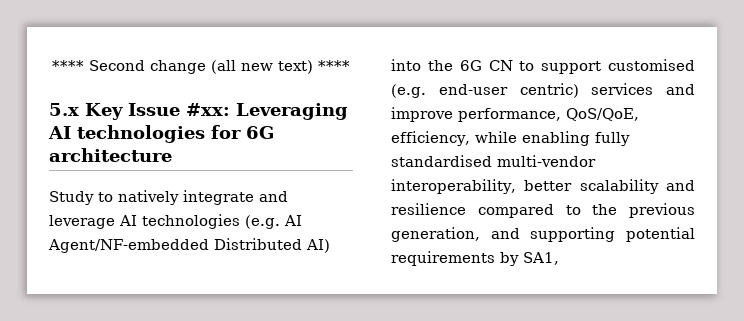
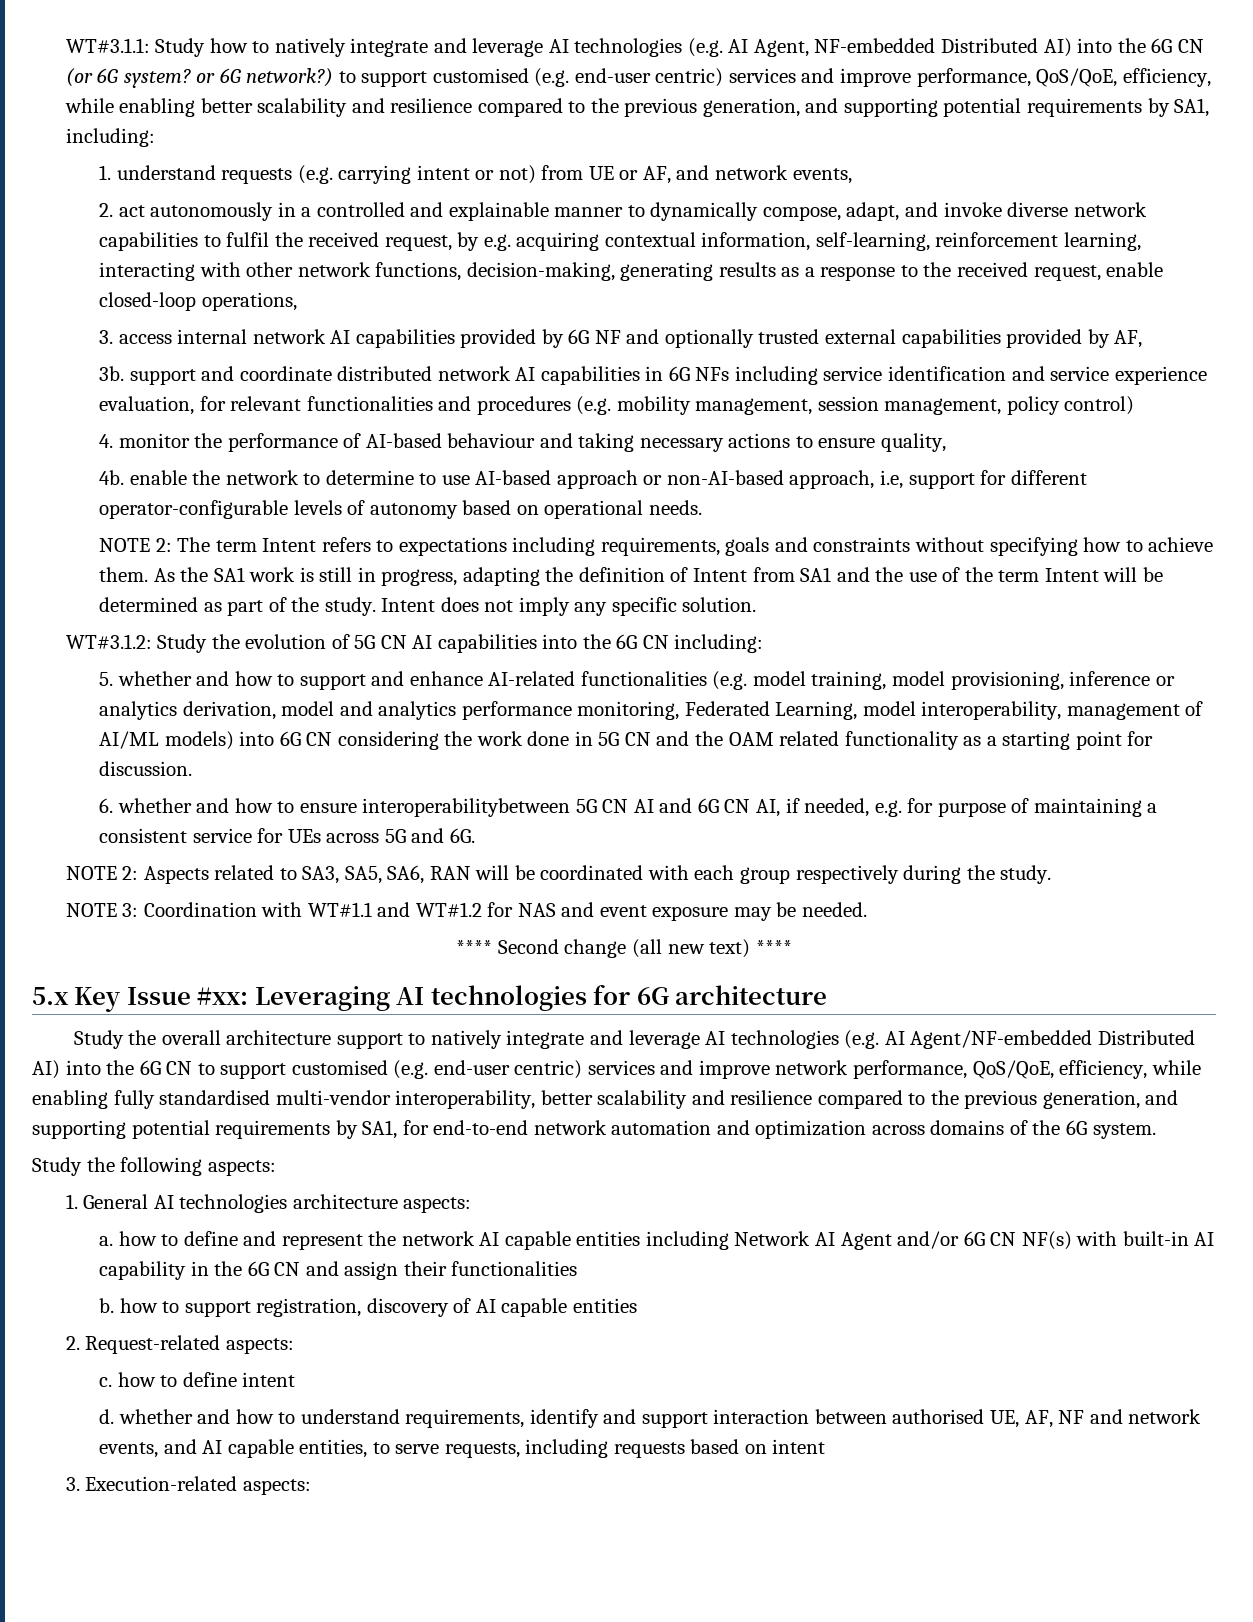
+ WT#3.1.1: Study how to natively integrate and leverage AI technologies (e.g. AI Agent, NF-embedded Distributed AI) into the 6G CN (or 6G system? or 6G network?) to support customised (e.g. end-user centric) services and improve performance, QoS/QoE, efficiency, while enabling better scalability and resilience compared to the previous generation, and supporting potential requirements by SA1, including:
+ 1. understand requests (e.g. carrying intent or not) from UE or AF, and network events,
+ 2. act autonomously in a controlled and explainable manner to dynamically compose, adapt, and invoke diverse network capabilities to fulfil the received request, by e.g. acquiring contextual information, self-learning, reinforcement learning, interacting with other network functions, decision-making, generating results as a response to the received request, enable closed-loop operations,
+ 3. access internal network AI capabilities provided by 6G NF and optionally trusted external capabilities provided by AF,
+ 3b. support and coordinate distributed network AI capabilities in 6G NFs including service identification and service experience evaluation, for relevant functionalities and procedures (e.g. mobility management, session management, policy control)
+ 4. monitor the performance of AI-based behaviour and taking necessary actions to ensure quality,
+ 4b. enable the network to determine to use AI-based approach or non-AI-based approach, i.e, support for different operator-configurable levels of autonomy based on operational needs.
+ NOTE 2: The term Intent refers to expectations including requirements, goals and constraints without specifying how to achieve them. As the SA1 work is still in progress, adapting the definition of Intent from SA1 and the use of the term Intent will be determined as part of the study. Intent does not imply any specific solution.
+ WT#3.1.2: Study the evolution of 5G CN AI capabilities into the 6G CN including:
+ 5. whether and how to support and enhance AI-related functionalities (e.g. model training, model provisioning, inference or analytics derivation, model and analytics performance monitoring, Federated Learning, model interoperability, management of AI/ML models) into 6G CN considering the work done in 5G CN and the OAM related functionality as a starting point for discussion.
+ 6. whether and how to ensure interoperabilitybetween 5G CN AI and 6G CN AI, if needed, e.g. for purpose of maintaining a consistent service for UEs across 5G and 6G.
+ NOTE 2: Aspects related to SA3, SA5, SA6, RAN will be coordinated with each group respectively during the study.
+ NOTE 3: Coordination with WT#1.1 and WT#1.2 for NAS and event exposure may be needed.
- Study to natively integrate and leverage AI technologies (e.g. AI Agent/NF-embedded Distributed AI) into the 6G CN to support customised (e.g. end-user centric) services and improve performance, QoS/QoE, efficiency, while enabling fully standardised multi-vendor interoperability, better scalability and resilience compared to the previous generation, and supporting potential requirements by SA1,
+ Study the overall architecture support to natively integrate and leverage AI technologies (e.g. AI Agent/NF-embedded Distributed AI) into the 6G CN to support customised (e.g. end-user centric) services and improve network performance, QoS/QoE, efficiency, while enabling fully standardised multi-vendor interoperability, better scalability and resilience compared to the previous generation, and supporting potential requirements by SA1, for end-to-end network automation and optimization across domains of the 6G system.
+ Study the following aspects:
+ 1. General AI technologies architecture aspects:
+ a. how to define and represent the network AI capable entities including Network AI Agent and/or 6G CN NF(s) with built-in AI capability in the 6G CN and assign their functionalities
+ b. how to support registration, discovery of AI capable entities
+ 2. Request-related aspects:
+ c. how to define intent
+ d. whether and how to understand requirements, identify and support interaction between authorised UE, AF, NF and network events, and AI capable entities, to serve requests, including requests based on intent
+ 3. Execution-related aspects:

